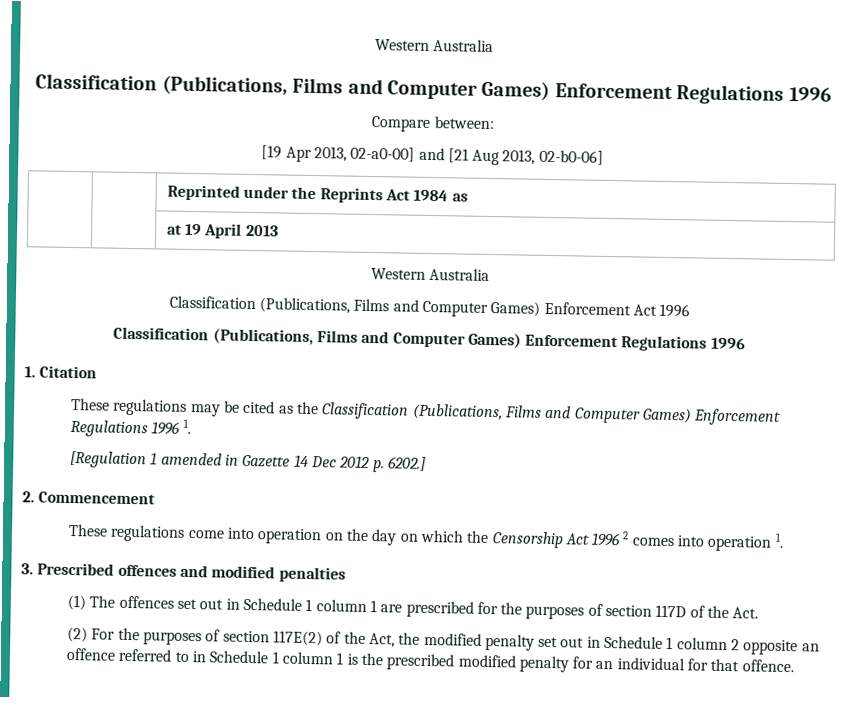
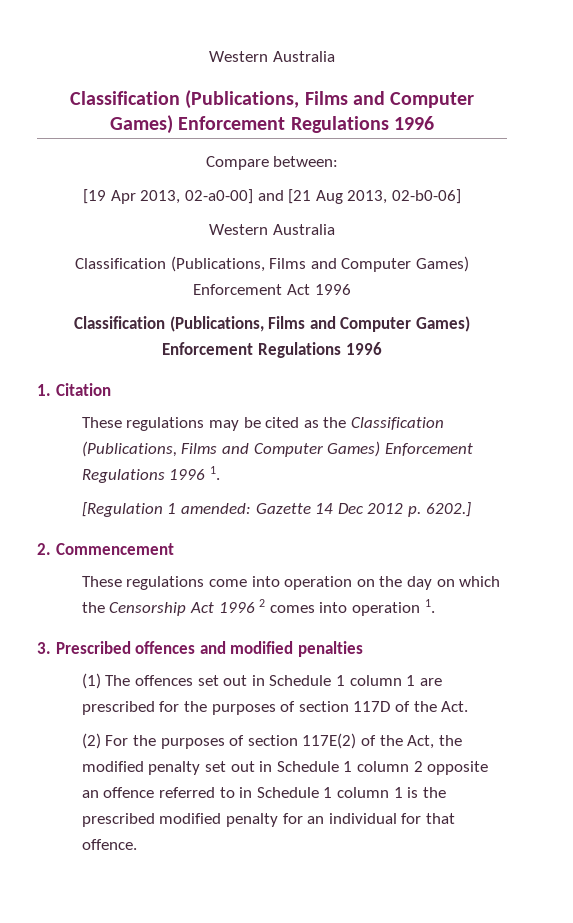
- | | Reprinted under the Reprints Act 1984 as
- | | at 19 April 2013
- [Regulation 1 amended in Gazette 14 Dec 2012 p. 6202.]
+ [Regulation 1 amended: Gazette 14 Dec 2012 p. 6202.]

